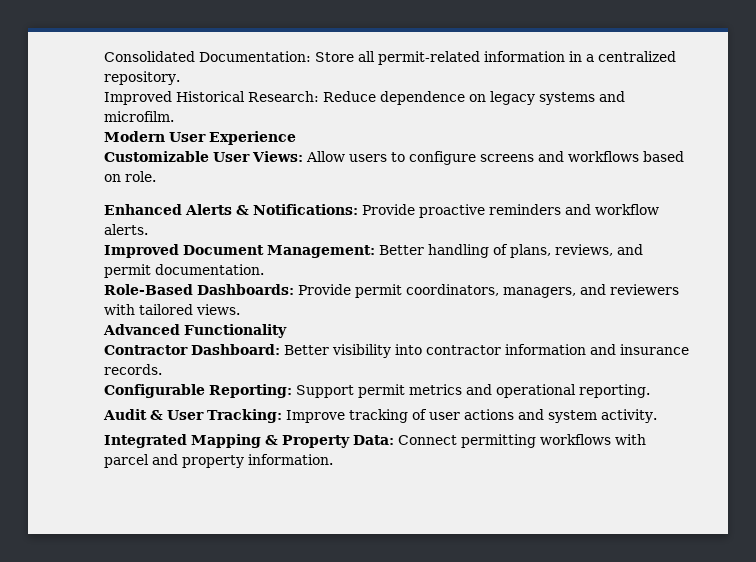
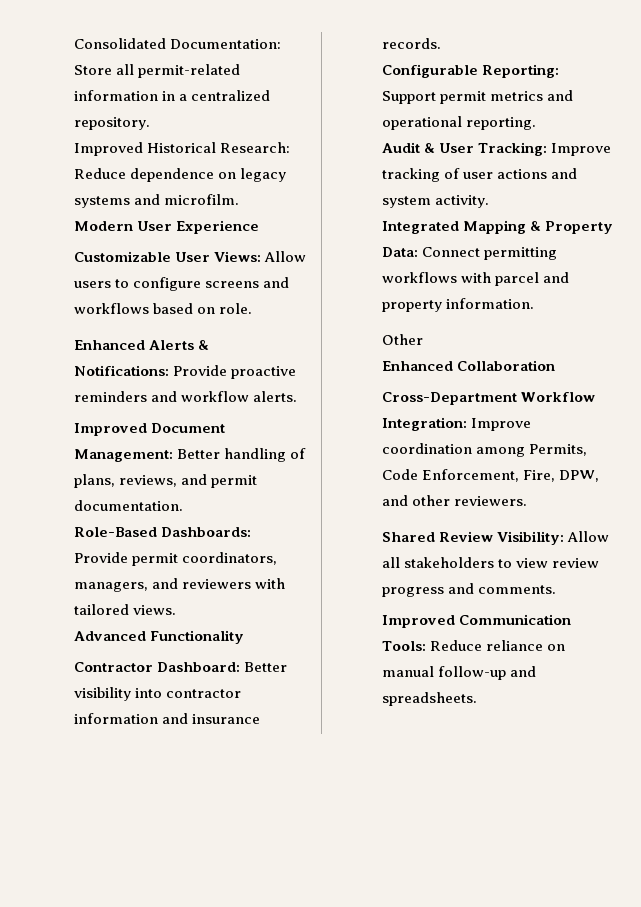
+ Other
+ Enhanced Collaboration
+ Cross-Department Workflow Integration: Improve coordination among Permits, Code Enforcement, Fire, DPW, and other reviewers.
+ Shared Review Visibility: Allow all stakeholders to view review progress and comments.
+ Improved Communication Tools: Reduce reliance on manual follow-up and spreadsheets.

